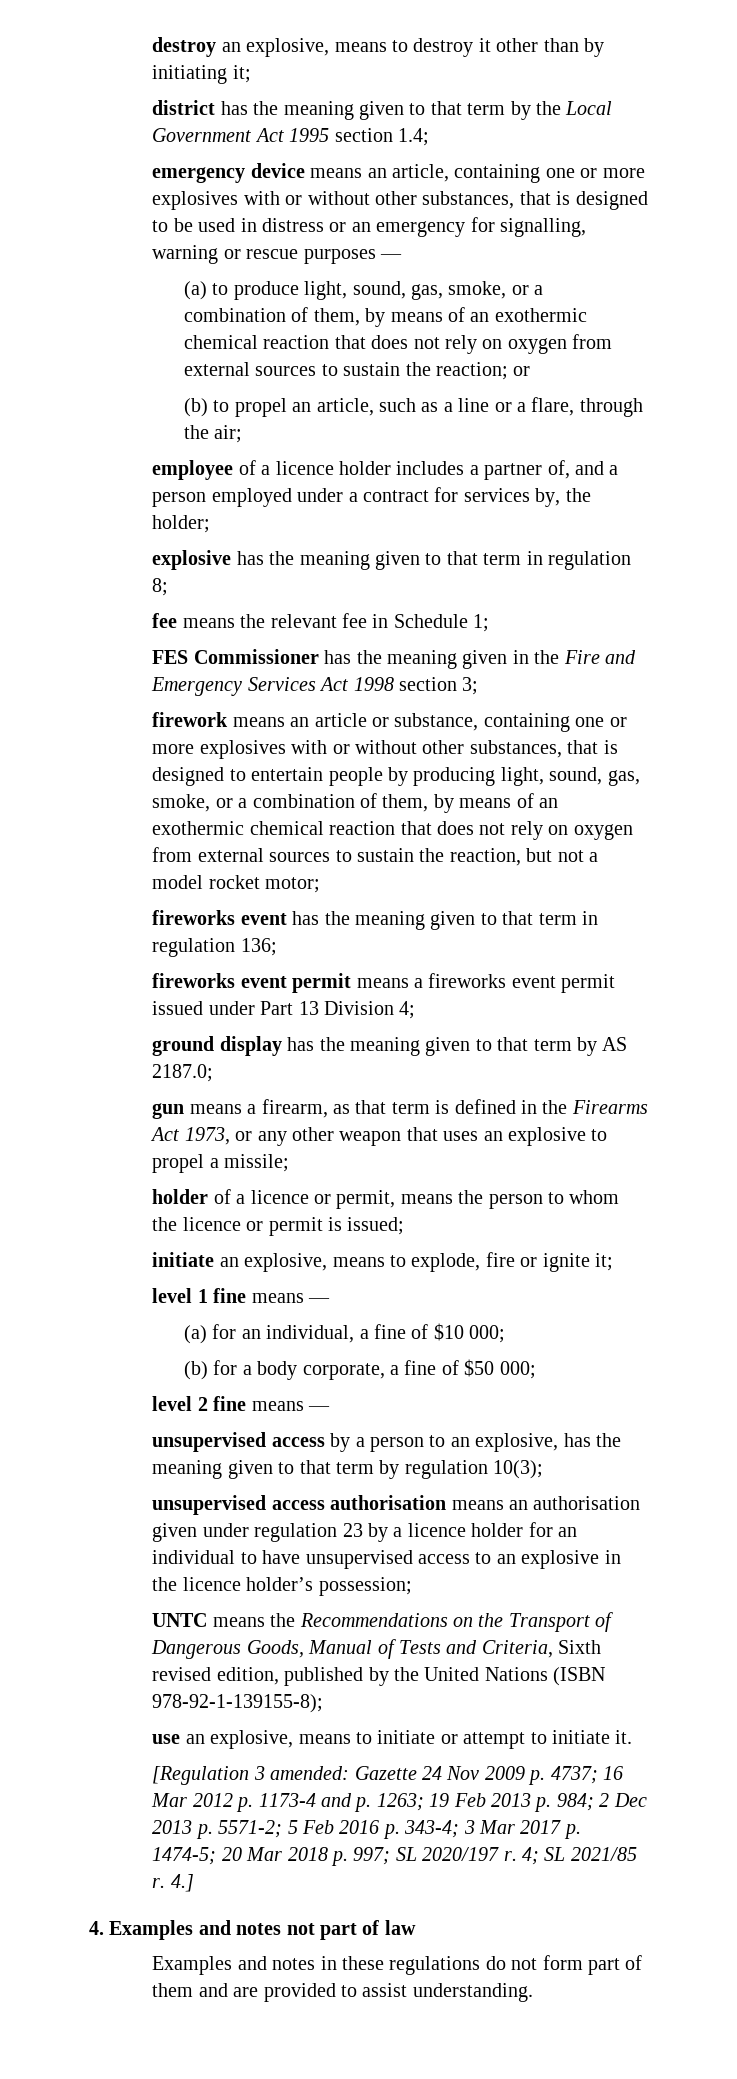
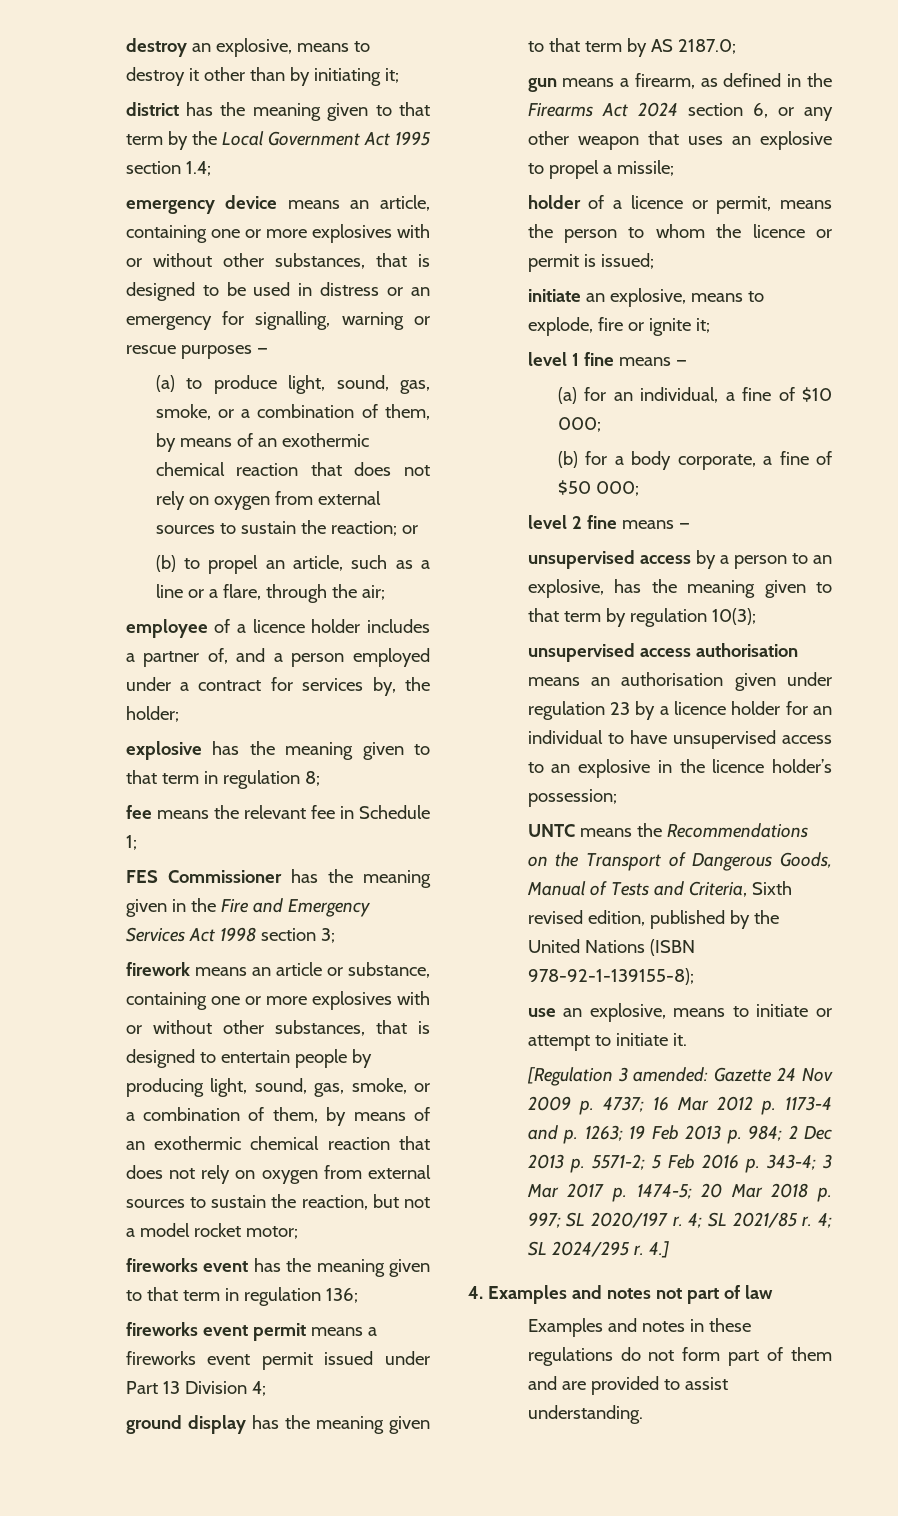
- gun means a firearm, as that term is defined in the Firearms Act 1973, or any other weapon that uses an explosive to propel a missile;
+ gun means a firearm, as defined in the Firearms Act 2024 section 6, or any other weapon that uses an explosive to propel a missile;
+ 4; SL 2024/295 r.

